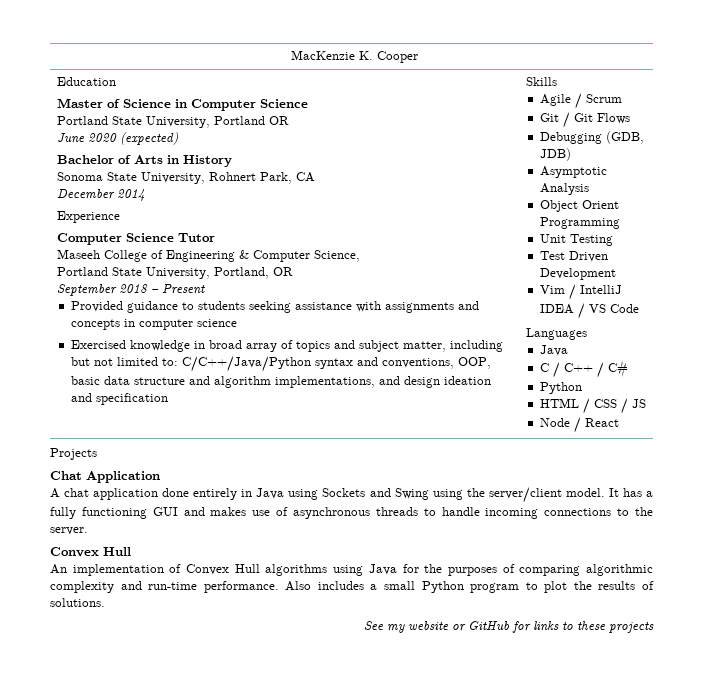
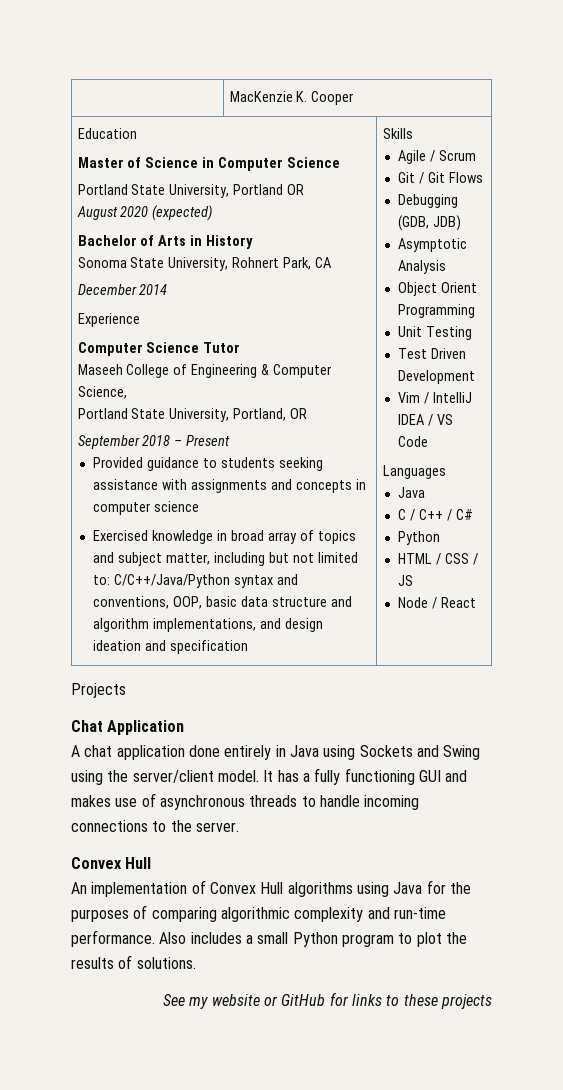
- June 2020 (expected)
+ August 2020 (expected)

